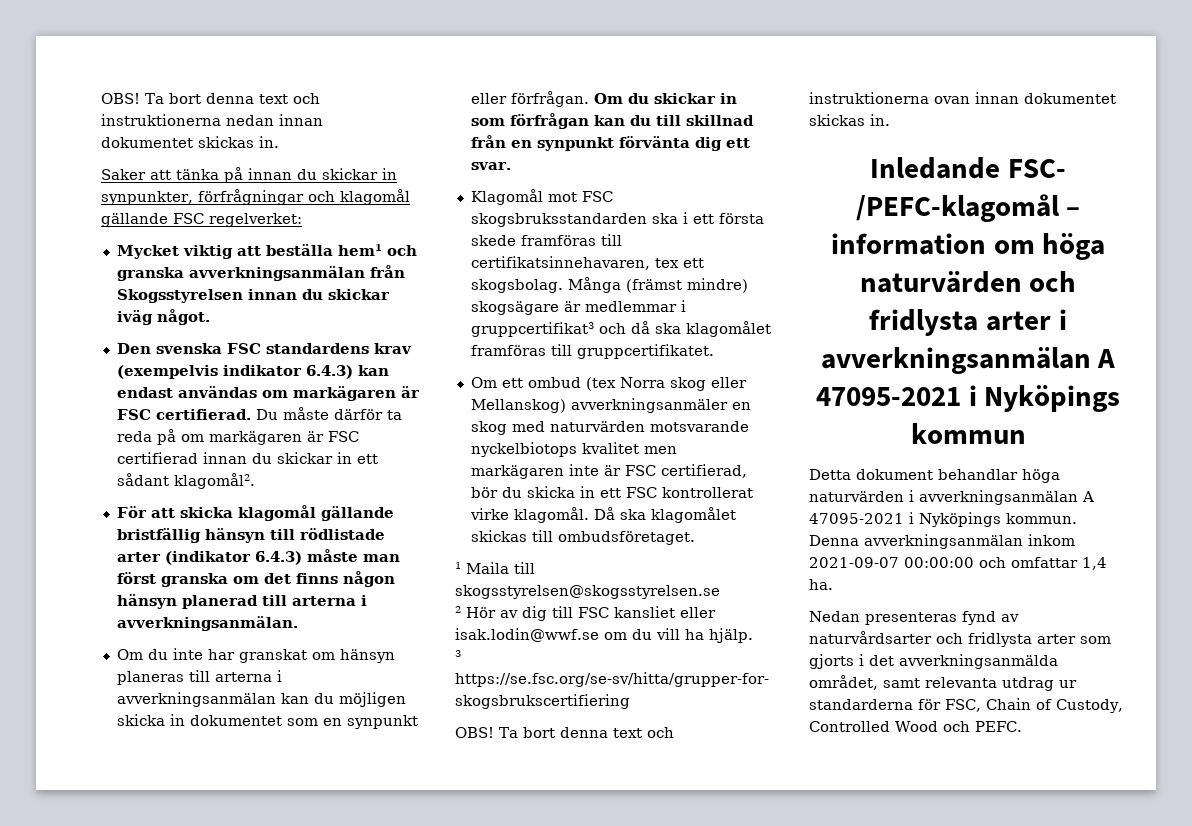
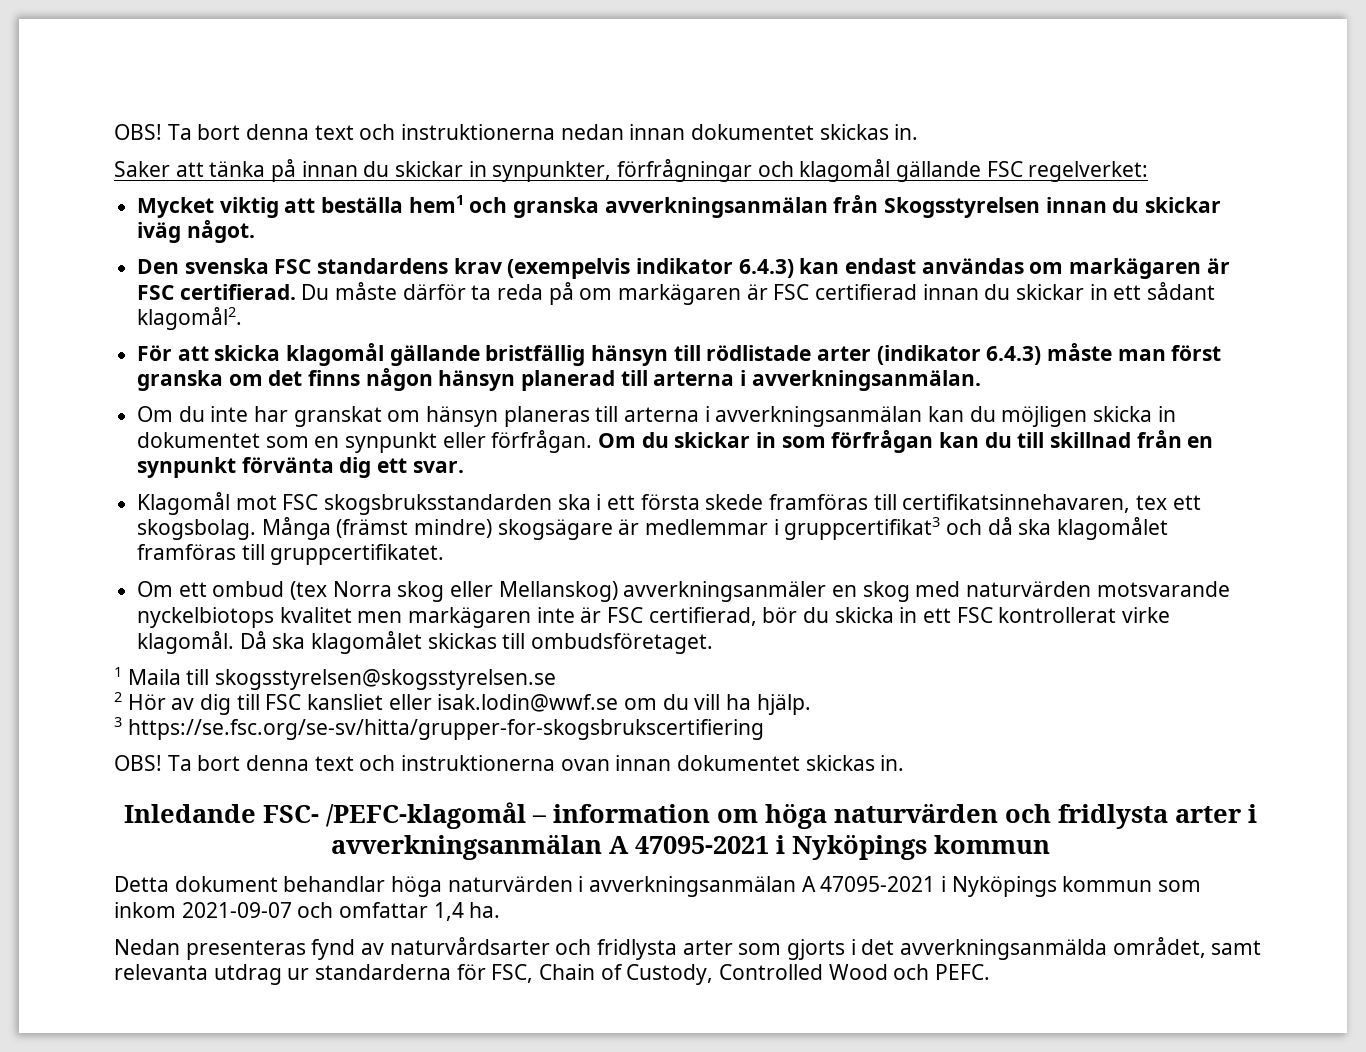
- Detta dokument behandlar höga naturvärden i avverkningsanmälan A 47095-2021 i Nyköpings kommun. Denna avverkningsanmälan inkom 2021-09-07 00:00:00 och omfattar 1,4 ha.
+ Detta dokument behandlar höga naturvärden i avverkningsanmälan A 47095-2021 i Nyköpings kommun som inkom 2021-09-07 och omfattar 1,4 ha.

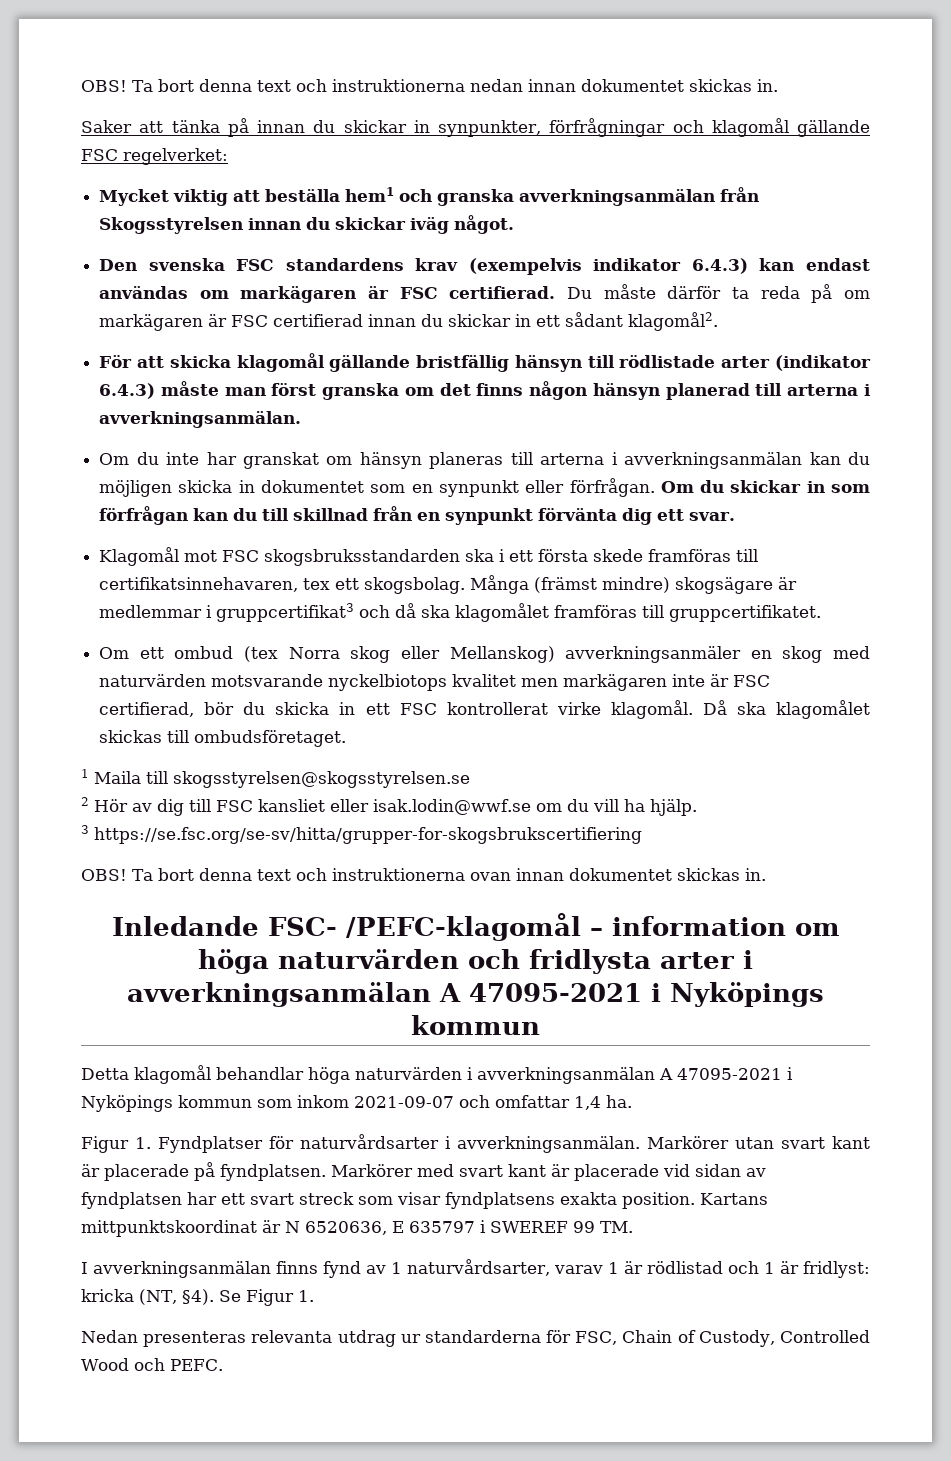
- Detta dokument behandlar höga naturvärden i avverkningsanmälan A 47095-2021 i Nyköpings kommun som inkom 2021-09-07 och omfattar 1,4 ha.
+ Detta klagomål behandlar höga naturvärden i avverkningsanmälan A 47095-2021 i Nyköpings kommun som inkom 2021-09-07 och omfattar 1,4 ha.
- Nedan presenteras fynd av naturvårdsarter och fridlysta arter som gjorts i det avverkningsanmälda området, samt relevanta utdrag ur standarderna för FSC, Chain of Custody, Controlled Wood och PEFC.
+ Figur 1. Fyndplatser för naturvårdsarter i avverkningsanmälan. Markörer utan svart kant är placerade på fyndplatsen. Markörer med svart kant är placerade vid sidan av fyndplatsen har ett svart streck som visar fyndplatsens exakta position. Kartans mittpunktskoordinat är N 6520636, E 635797 i SWEREF 99 TM.
+ I avverkningsanmälan finns fynd av 1 naturvårdsarter, varav 1 är rödlistad och 1 är fridlyst: kricka (NT, §4). Se Figur 1.
+ Nedan presenteras relevanta utdrag ur standarderna för FSC, Chain of Custody, Controlled Wood och PEFC.

